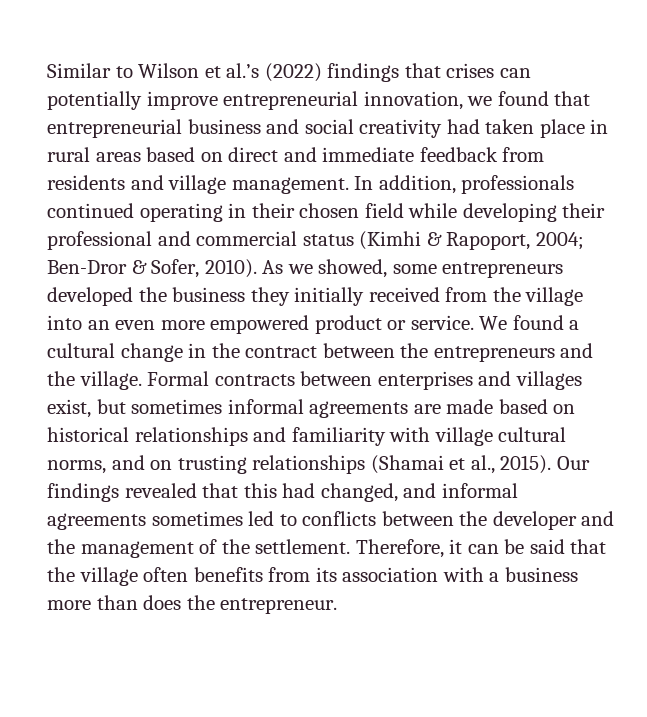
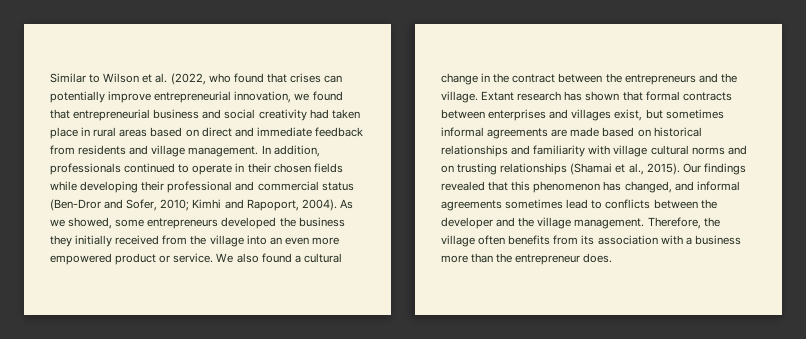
- Similar to Wilson et al.’s (2022) findings that crises can potentially improve entrepreneurial innovation, we found that entrepreneurial business and social creativity had taken place in rural areas based on direct and immediate feedback from residents and village management.
+ Similar to Wilson et al. (2022, who found that crises can potentially improve entrepreneurial innovation, we found that entrepreneurial business and social creativity had taken place in rural areas based on direct and immediate feedback from residents and village management.
- In addition, professionals continued operating in their chosen field while developing their professional and commercial status (Kimhi & Rapoport, 2004; Ben-Dror & Sofer, 2010).
+ In addition, professionals continued to operate in their chosen fields while developing their professional and commercial status (Ben-Dror and Sofer, 2010; Kimhi and Rapoport, 2004).
- We found a cultural change in the contract between the entrepreneurs and the village.
+ We also found a cultural change in the contract between the entrepreneurs and the village.
- Formal contracts between enterprises and villages exist, but sometimes informal agreements are made based on historical relationships and familiarity with village cultural norms, and on trusting relationships (Shamai et al., 2015).
+ Extant research has shown that formal contracts between enterprises and villages exist, but sometimes informal agreements are made based on historical relationships and familiarity with village cultural norms and on trusting relationships (Shamai et al., 2015).
- Our findings revealed that this had changed, and informal agreements sometimes led to conflicts between the developer and the management of the settlement. Therefore, it can be said that the village often benefits from its association with a business more than does the entrepreneur.
+ Our findings revealed that this phenomenon has changed, and informal agreements sometimes lead to conflicts between the developer and the village management. Therefore, the village often benefits from its association with a business more than the entrepreneur does.

